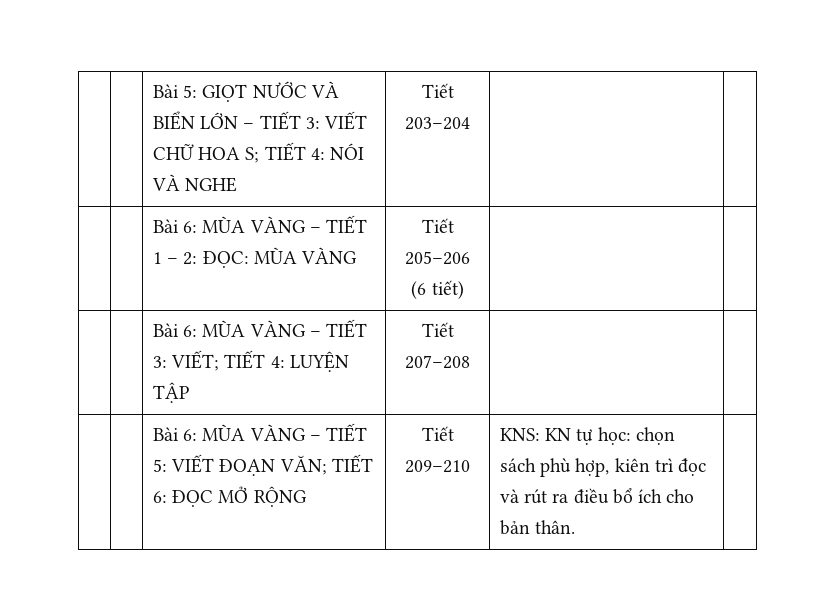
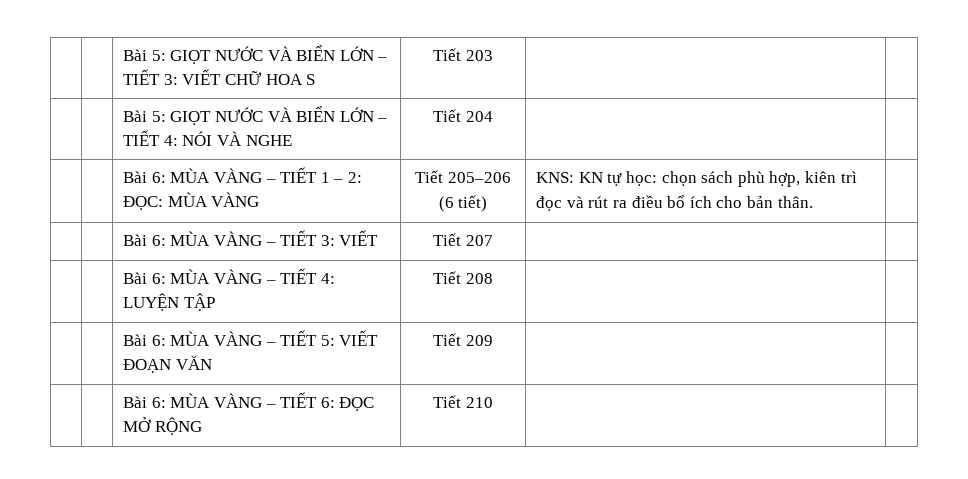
- | | Bài 5: GIỌT NƯỚC VÀ BIỂN LỚN – TIẾT 3: VIẾT CHỮ HOA S; TIẾT 4: NÓI VÀ NGHE | Tiết 203–204 | |
+ | | Bài 5: GIỌT NƯỚC VÀ BIỂN LỚN – TIẾT 3: VIẾT CHỮ HOA S | Tiết 203 | |
+ | | Bài 5: GIỌT NƯỚC VÀ BIỂN LỚN – TIẾT 4: NÓI VÀ NGHE | Tiết 204 | |
- | | Bài 6: MÙA VÀNG – TIẾT 1 – 2: ĐỌC: MÙA VÀNG | Tiết 205–206 (6 tiết) | |
- | | Bài 6: MÙA VÀNG – TIẾT 3: VIẾT; TIẾT 4: LUYỆN TẬP | Tiết 207–208 | |
- | | Bài 6: MÙA VÀNG – TIẾT 5: VIẾT ĐOẠN VĂN; TIẾT 6: ĐỌC MỞ RỘNG | Tiết 209–210 | KNS: KN tự học: chọn sách phù hợp, kiên trì đọc và rút ra điều bổ ích cho bản thân. |
+ | | Bài 6: MÙA VÀNG – TIẾT 1 – 2: ĐỌC: MÙA VÀNG | Tiết 205–206 (6 tiết) | KNS: KN tự học: chọn sách phù hợp, kiên trì đọc và rút ra điều bổ ích cho bản thân. |
+ | | Bài 6: MÙA VÀNG – TIẾT 3: VIẾT | Tiết 207 | |
+ | | Bài 6: MÙA VÀNG – TIẾT 4: LUYỆN TẬP | Tiết 208 | |
+ | | Bài 6: MÙA VÀNG – TIẾT 5: VIẾT ĐOẠN VĂN | Tiết 209 | |
+ | | Bài 6: MÙA VÀNG – TIẾT 6: ĐỌC MỞ RỘNG | Tiết 210 | |

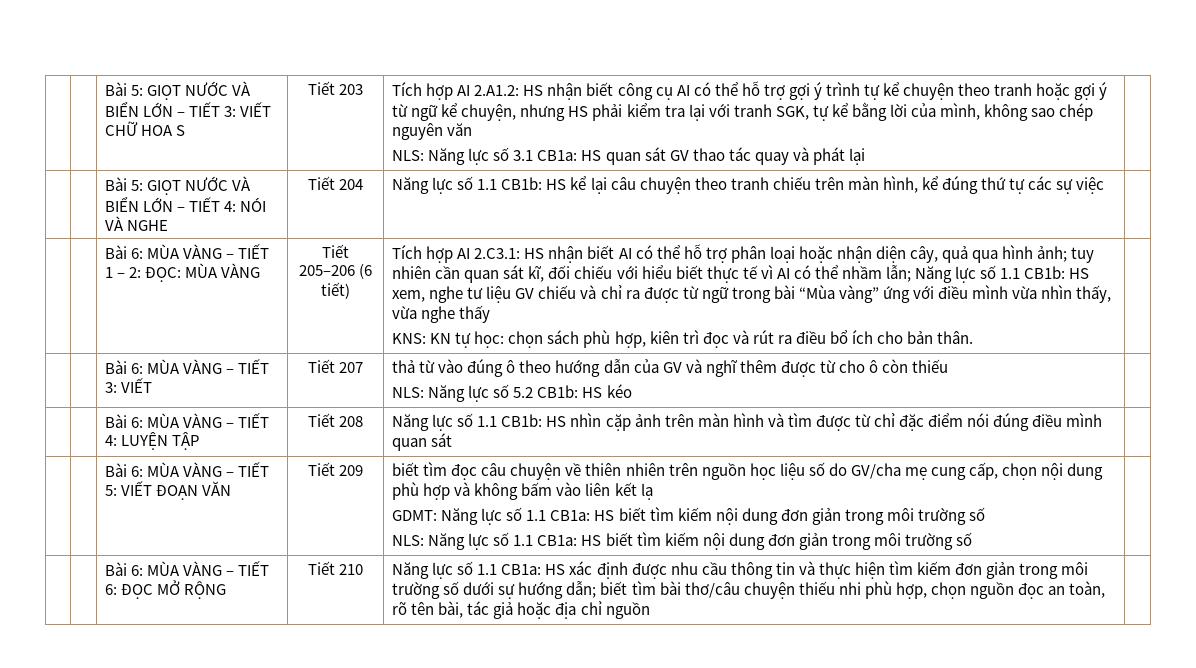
+ Tích hợp AI 2.A1.2: HS nhận biết công cụ AI có thể hỗ trợ gợi ý trình tự kể chuyện theo tranh hoặc gợi ý từ ngữ kể chuyện, nhưng HS phải kiểm tra lại với tranh SGK, tự kể bằng lời của mình, không sao chép nguyên văn
+ NLS: Năng lực số 3.1 CB1a: HS quan sát GV thao tác quay và phát lại
- | | Bài 5: GIỌT NƯỚC VÀ BIỂN LỚN – TIẾT 4: NÓI VÀ NGHE | Tiết 204 | |
+ | | Bài 5: GIỌT NƯỚC VÀ BIỂN LỚN – TIẾT 4: NÓI VÀ NGHE | Tiết 204 | Năng lực số 1.1 CB1b: HS kể lại câu chuyện theo tranh chiếu trên màn hình, kể đúng thứ tự các sự việc |
+ Tích hợp AI 2.C3.1: HS nhận biết AI có thể hỗ trợ phân loại hoặc nhận diện cây, quả qua hình ảnh; tuy nhiên cần quan sát kĩ, đối chiếu với hiểu biết thực tế vì AI có thể nhầm lẫn; Năng lực số 1.1 CB1b: HS xem, nghe tư liệu GV chiếu và chỉ ra được từ ngữ trong bài “Mùa vàng” ứng với điều mình vừa nhìn thấy, vừa nghe thấy
- | | Bài 6: MÙA VÀNG – TIẾT 3: VIẾT | Tiết 207 | |
+ | | Bài 6: MÙA VÀNG – TIẾT 3: VIẾT | Tiết 207 | thả từ vào đúng ô theo hướng dẫn của GV và nghĩ thêm được từ cho ô còn thiếu
+ NLS: Năng lực số 5.2 CB1b: HS kéo |
- | | Bài 6: MÙA VÀNG – TIẾT 4: LUYỆN TẬP | Tiết 208 | |
+ | | Bài 6: MÙA VÀNG – TIẾT 4: LUYỆN TẬP | Tiết 208 | Năng lực số 1.1 CB1b: HS nhìn cặp ảnh trên màn hình và tìm được từ chỉ đặc điểm nói đúng điều mình quan sát |
+ biết tìm đọc câu chuyện về thiên nhiên trên nguồn học liệu số do GV/cha mẹ cung cấp, chọn nội dung phù hợp và không bấm vào liên kết lạ
+ GDMT: Năng lực số 1.1 CB1a: HS biết tìm kiếm nội dung đơn giản trong môi trường số
+ NLS: Năng lực số 1.1 CB1a: HS biết tìm kiếm nội dung đơn giản trong môi trường số
+ Năng lực số 1.1 CB1a: HS xác định được nhu cầu thông tin và thực hiện tìm kiếm đơn giản trong môi trường số dưới sự hướng dẫn; biết tìm bài thơ/câu chuyện thiếu nhi phù hợp, chọn nguồn đọc an toàn, rõ tên bài, tác giả hoặc địa chỉ nguồn

